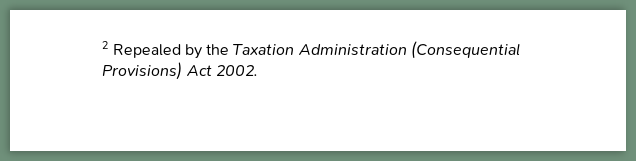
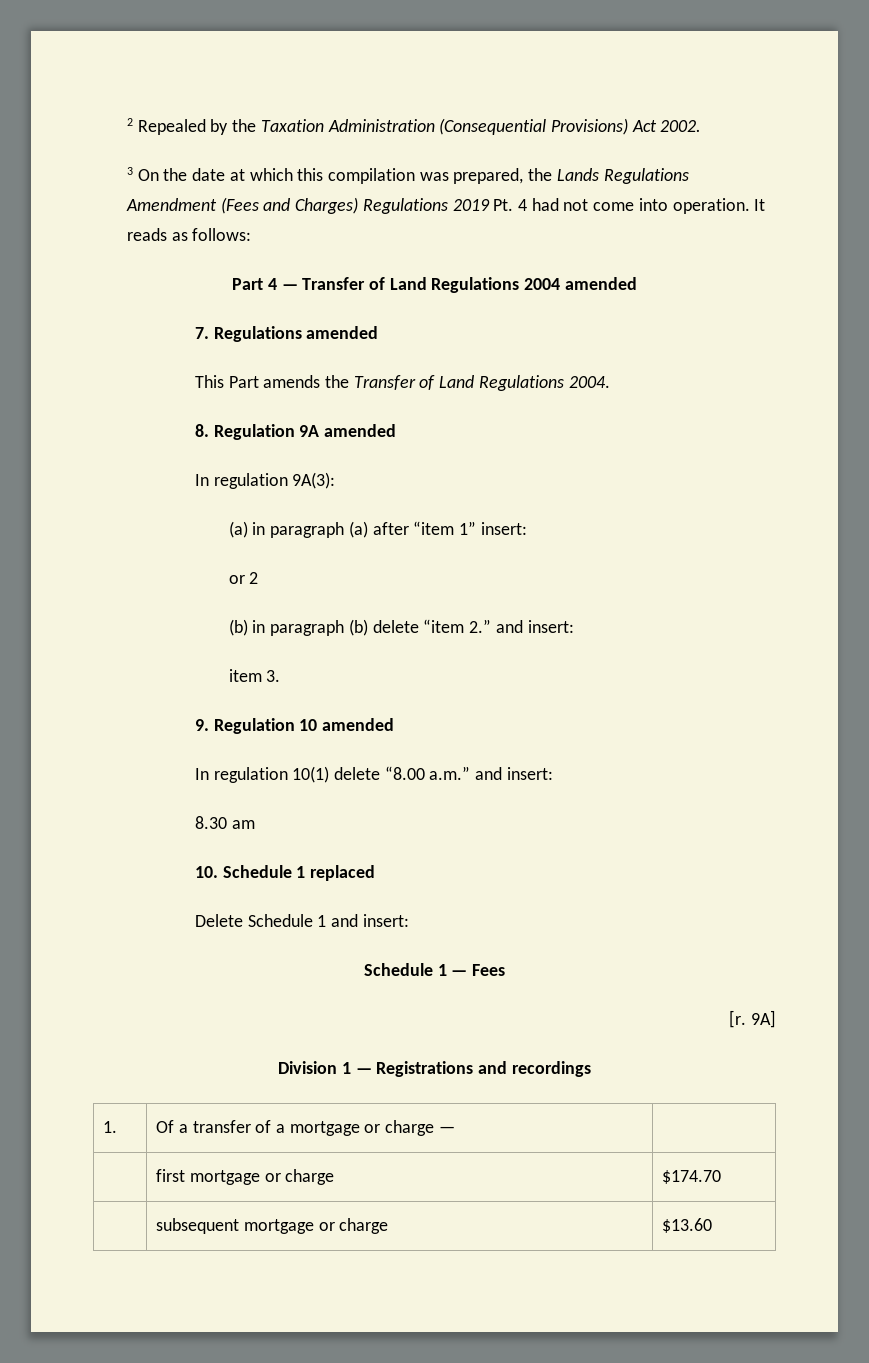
+ 3 On the date at which this compilation was prepared, the Lands Regulations Amendment (Fees and Charges) Regulations 2019 Pt. 4 had not come into operation. It reads as follows:
+ Part 4 — Transfer of Land Regulations 2004 amended
+ 7. Regulations amended
+ This Part amends the Transfer of Land Regulations 2004.
+ 8. Regulation 9A amended
+ In regulation 9A(3):
+ (a) in paragraph (a) after “item 1” insert:
+ or 2
+ (b) in paragraph (b) delete “item 2.” and insert:
+ item 3.
+ 9. Regulation 10 amended
+ In regulation 10(1) delete “8.00 a.m.” and insert:
+ 8.30 am
+ 10. Schedule 1 replaced
+ Delete Schedule 1 and insert:
+ Schedule 1 — Fees
+ [r. 9A]
+ Division 1 — Registrations and recordings
+ 1. | Of a transfer of a mortgage or charge — |
+ | first mortgage or charge | $174.70
+ | subsequent mortgage or charge | $13.60

